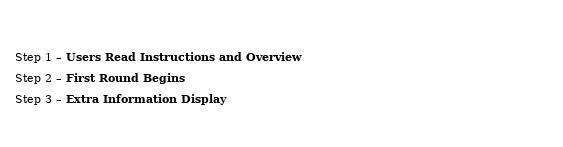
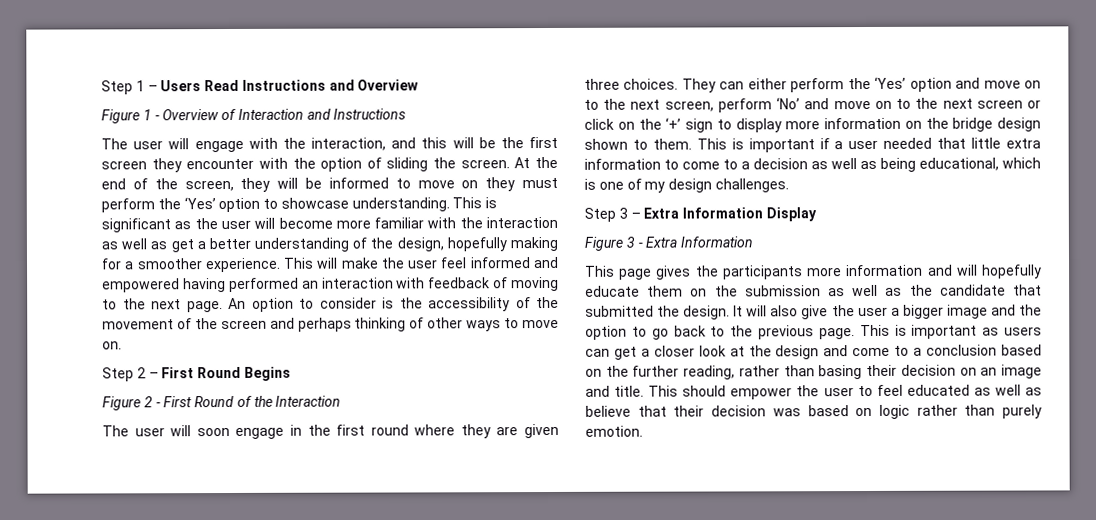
+ Figure 1 - Overview of Interaction and Instructions
+ The user will engage with the interaction, and this will be the first screen they encounter with the option of sliding the screen. At the end of the screen, they will be informed to move on they must perform the ‘Yes’ option to showcase understanding. This is significant as the user will become more familiar with the interaction as well as get a better understanding of the design, hopefully making for a smoother experience. This will make the user feel informed and empowered having performed an interaction with feedback of moving to the next page. An option to consider is the accessibility of the movement of the screen and perhaps thinking of other ways to move on.
+ Figure 2 - First Round of the Interaction
+ The user will soon engage in the first round where they are given three choices. They can either perform the ‘Yes’ option and move on to the next screen, perform ‘No’ and move on to the next screen or click on the ‘+’ sign to display more information on the bridge design shown to them. This is important if a user needed that little extra information to come to a decision as well as being educational, which is one of my design challenges.
+ Figure 3 - Extra Information
+ This page gives the participants more information and will hopefully educate them on the submission as well as the candidate that submitted the design. It will also give the user a bigger image and the option to go back to the previous page. This is important as users can get a closer look at the design and come to a conclusion based on the further reading, rather than basing their decision on an image and title. This should empower the user to feel educated as well as believe that their decision was based on logic rather than purely emotion.

